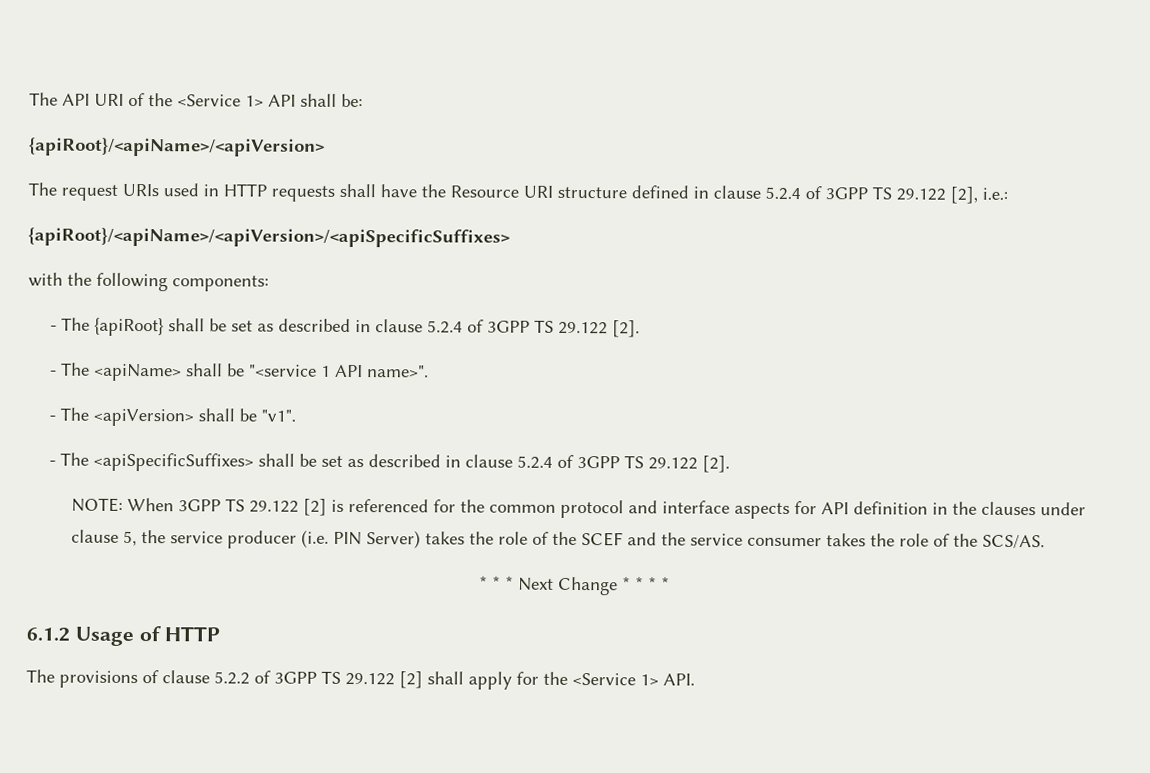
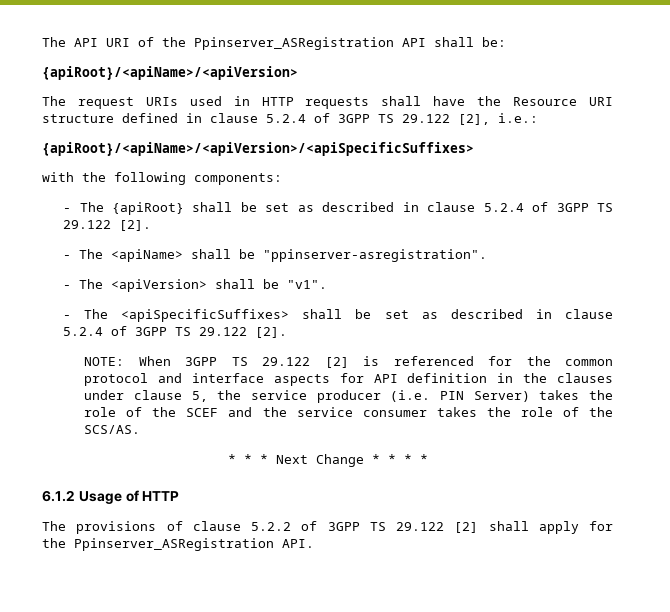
- The API URI of the <Service 1> API shall be:
+ The API URI of the Ppinserver_ASRegistration API shall be:
- - The <apiName> shall be "<service 1 API name>".
+ - The <apiName> shall be "ppinserver-asregistration".
- The provisions of clause 5.2.2 of 3GPP TS 29.122 [2] shall apply for the <Service 1> API.
+ The provisions of clause 5.2.2 of 3GPP TS 29.122 [2] shall apply for the Ppinserver_ASRegistration API.

